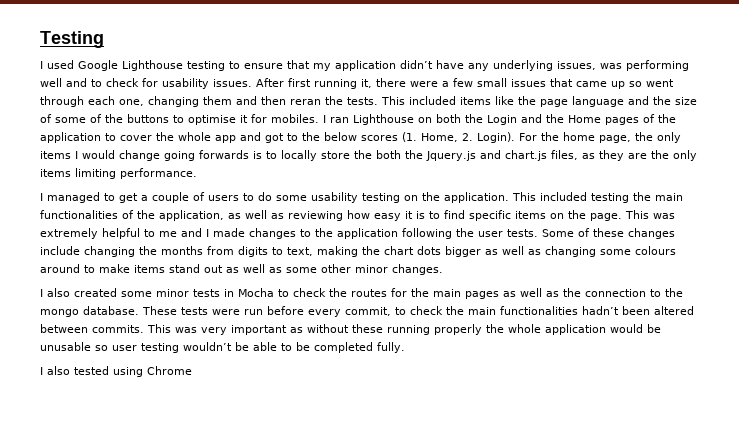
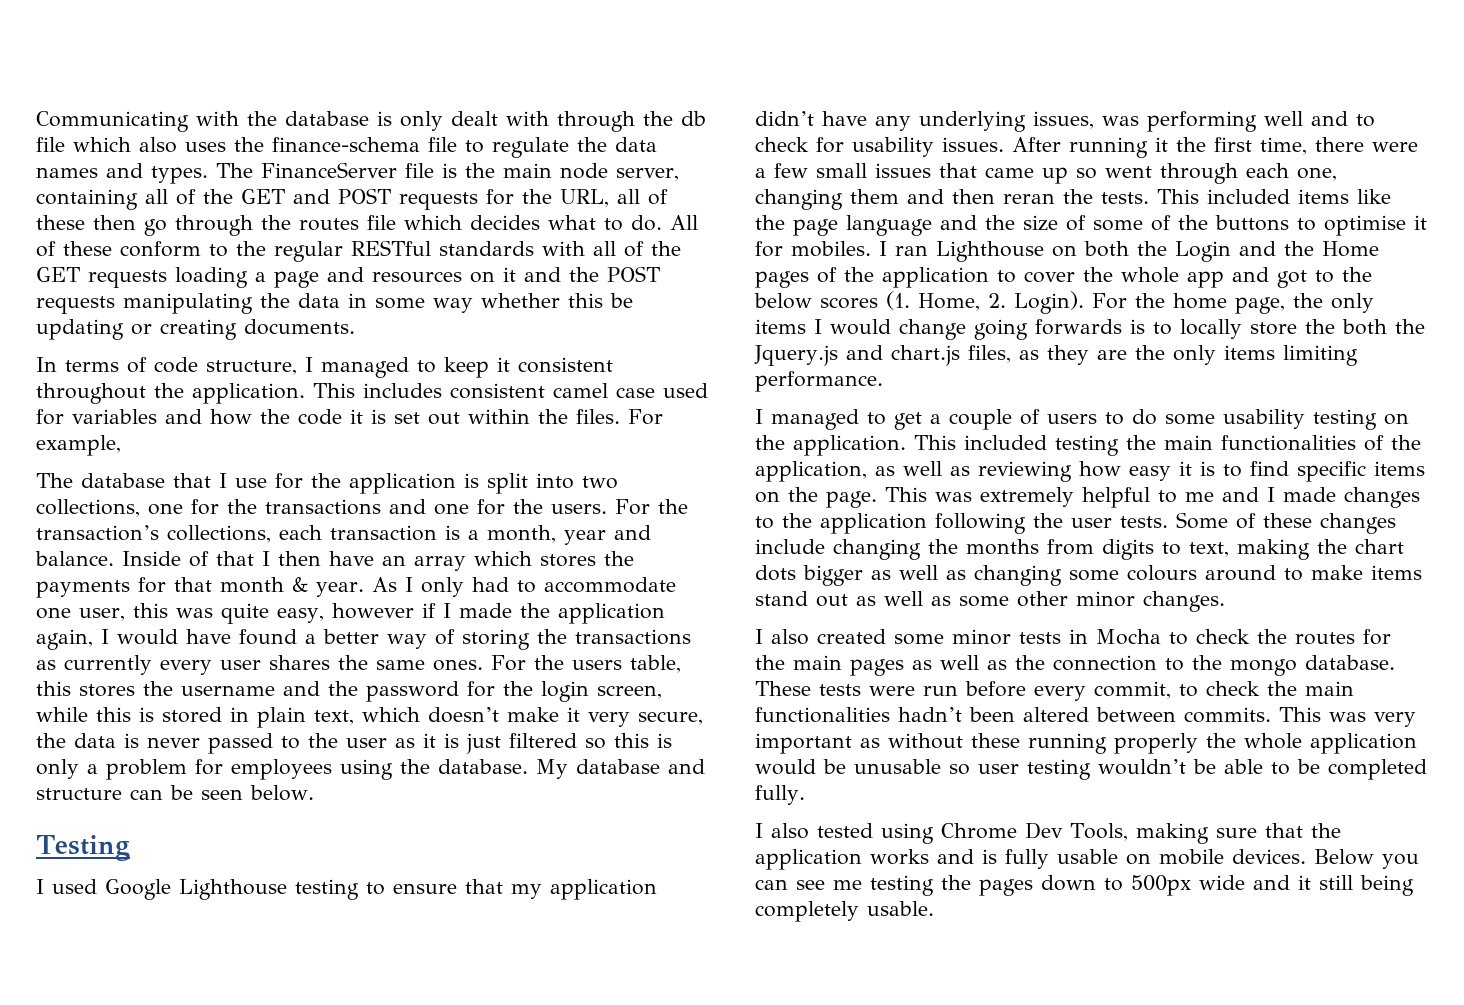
+ Communicating with the database is only dealt with through the db file which also uses the finance-schema file to regulate the data names and types. The FinanceServer file is the main node server, containing all of the GET and POST requests for the URL, all of these then go through the routes file which decides what to do. All of these conform to the regular RESTful standards with all of the GET requests loading a page and resources on it and the POST requests manipulating the data in some way whether this be updating or creating documents.
+ In terms of code structure, I managed to keep it consistent throughout the application. This includes consistent camel case used for variables and how the code it is set out within the files. For example,
+ The database that I use for the application is split into two collections, one for the transactions and one for the users. For the transaction’s collections, each transaction is a month, year and balance. Inside of that I then have an array which stores the payments for that month & year. As I only had to accommodate one user, this was quite easy, however if I made the application again, I would have found a better way of storing the transactions as currently every user shares the same ones. For the users table, this stores the username and the password for the login screen, while this is stored in plain text, which doesn’t make it very secure, the data is never passed to the user as it is just filtered so this is only a problem for employees using the database. My database and structure can be seen below.
- After first running it, there were a few small issues that came up so went through each one, changing them and then reran the tests.
+ After running it the first time, there were a few small issues that came up so went through each one, changing them and then reran the tests.
- I also tested using Chrome
+ I also tested using Chrome Dev Tools, making sure that the application works and is fully usable on mobile devices. Below you can see me testing the pages down to 500px wide and it still being completely usable.

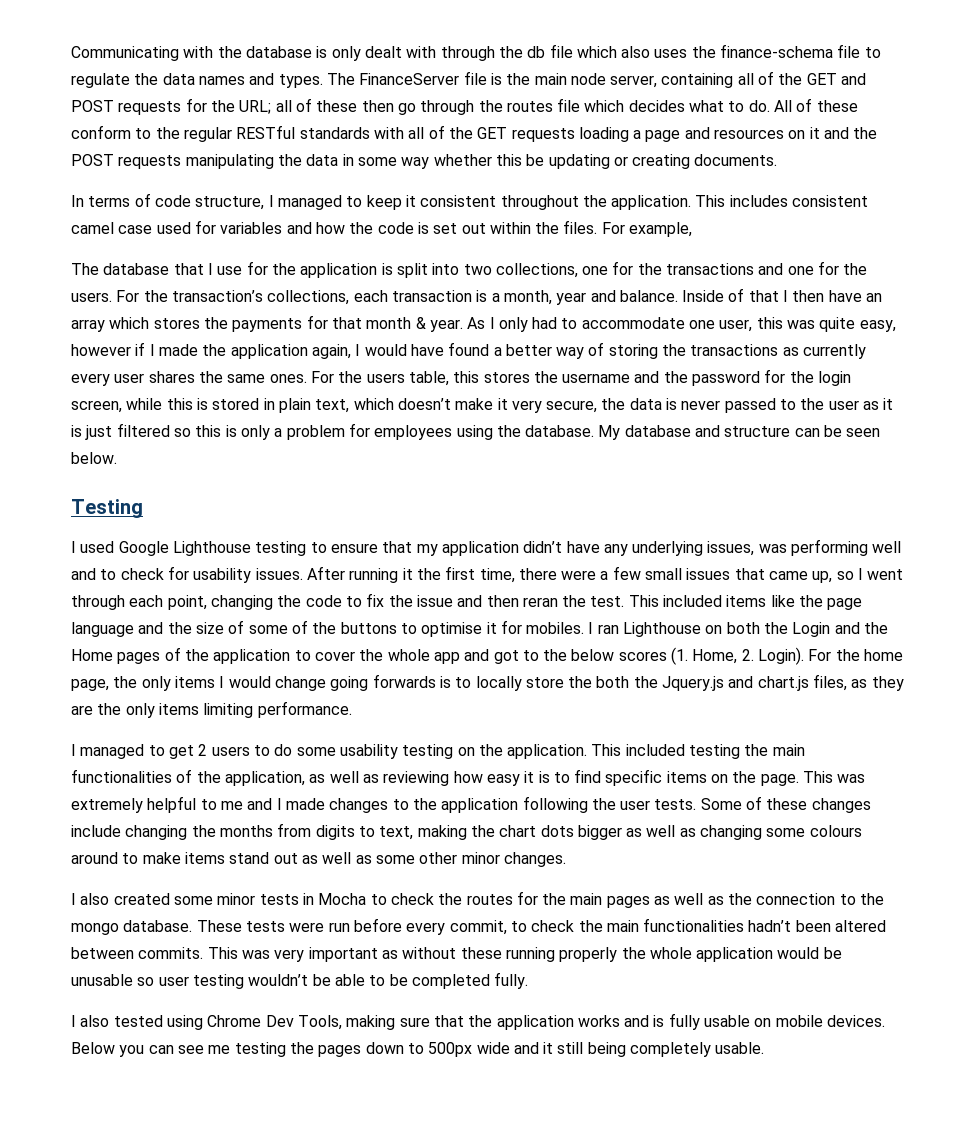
- The FinanceServer file is the main node server, containing all of the GET and POST requests for the URL, all of these then go through the routes file which decides what to do.
+ The FinanceServer file is the main node server, containing all of the GET and POST requests for the URL; all of these then go through the routes file which decides what to do.
- This includes consistent camel case used for variables and how the code it is set out within the files.
+ This includes consistent camel case used for variables and how the code is set out within the files.
- After running it the first time, there were a few small issues that came up so went through each one, changing them and then reran the tests.
+ After running it the first time, there were a few small issues that came up, so I went through each point, changing the code to fix the issue and then reran the test.
- I managed to get a couple of users to do some usability testing on the application.
+ I managed to get 2 users to do some usability testing on the application.

